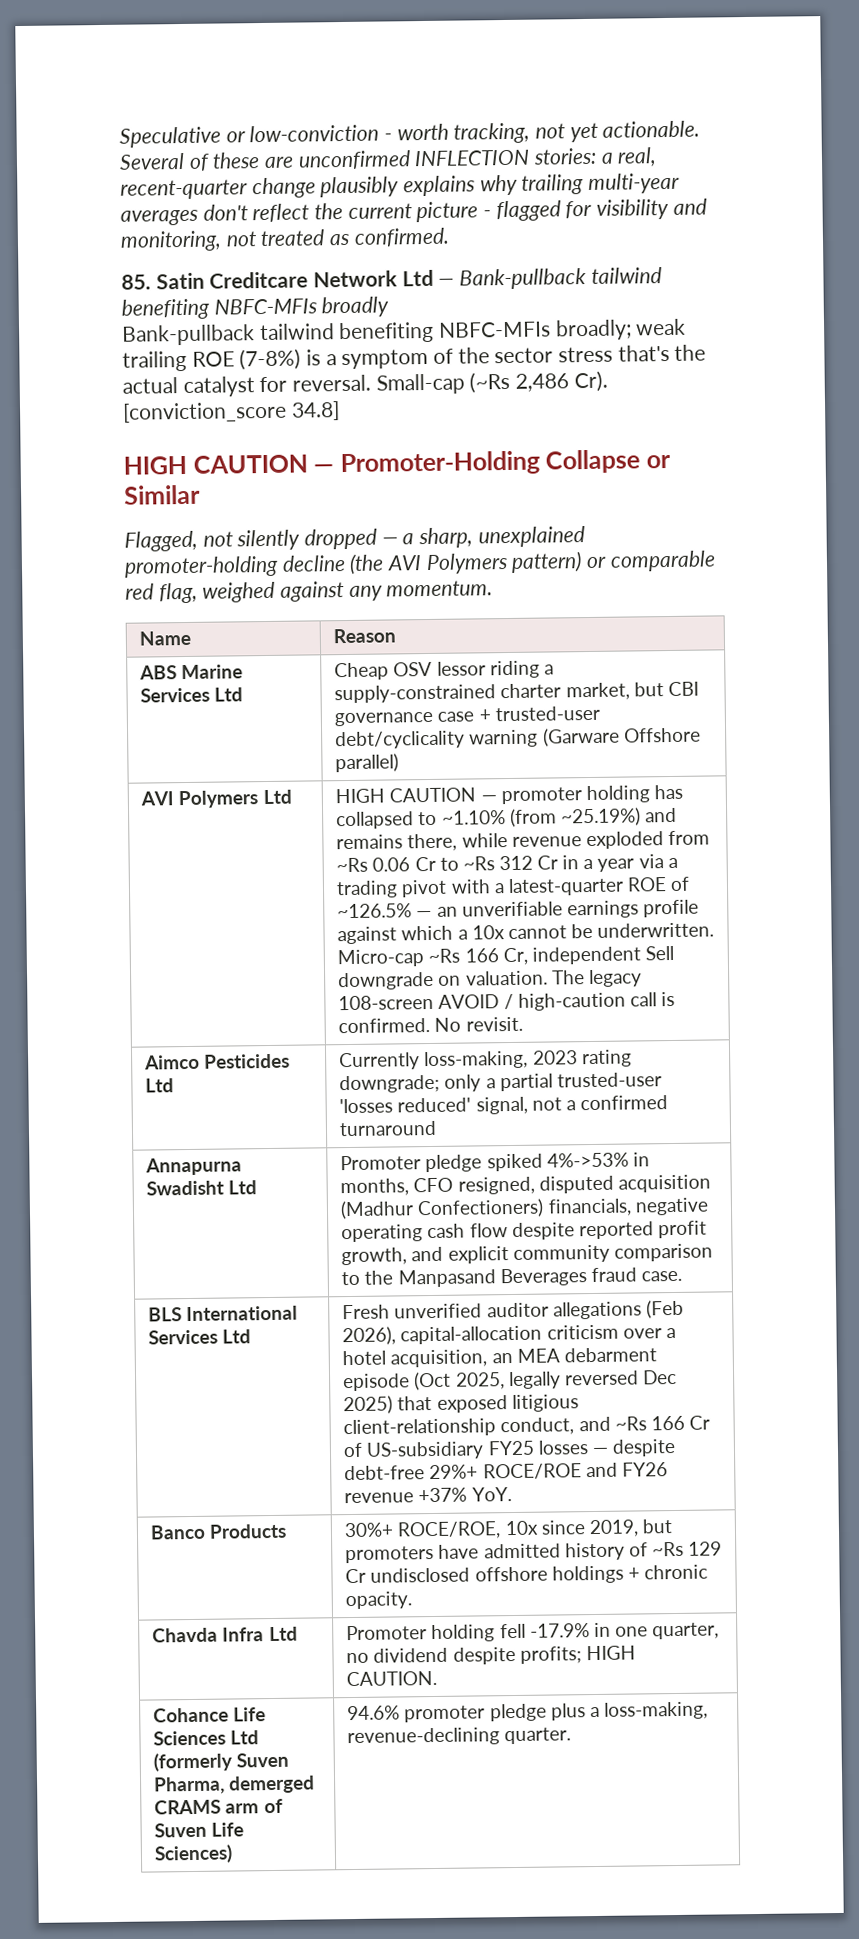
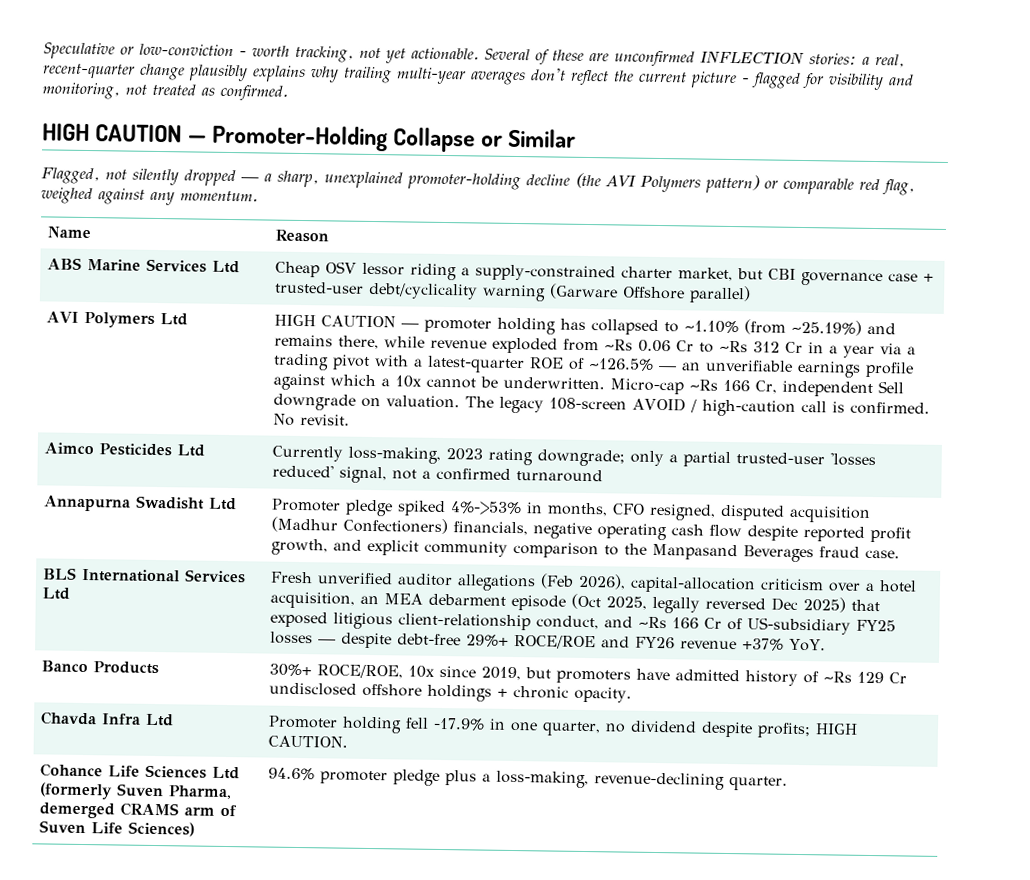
- 85. Satin Creditcare Network Ltd — Bank-pullback tailwind benefiting NBFC-MFIs broadly
- Bank-pullback tailwind benefiting NBFC-MFIs broadly; weak trailing ROE (7-8%) is a symptom of the sector stress that's the actual catalyst for reversal. Small-cap (~Rs 2,486 Cr). [conviction_score 34.8]

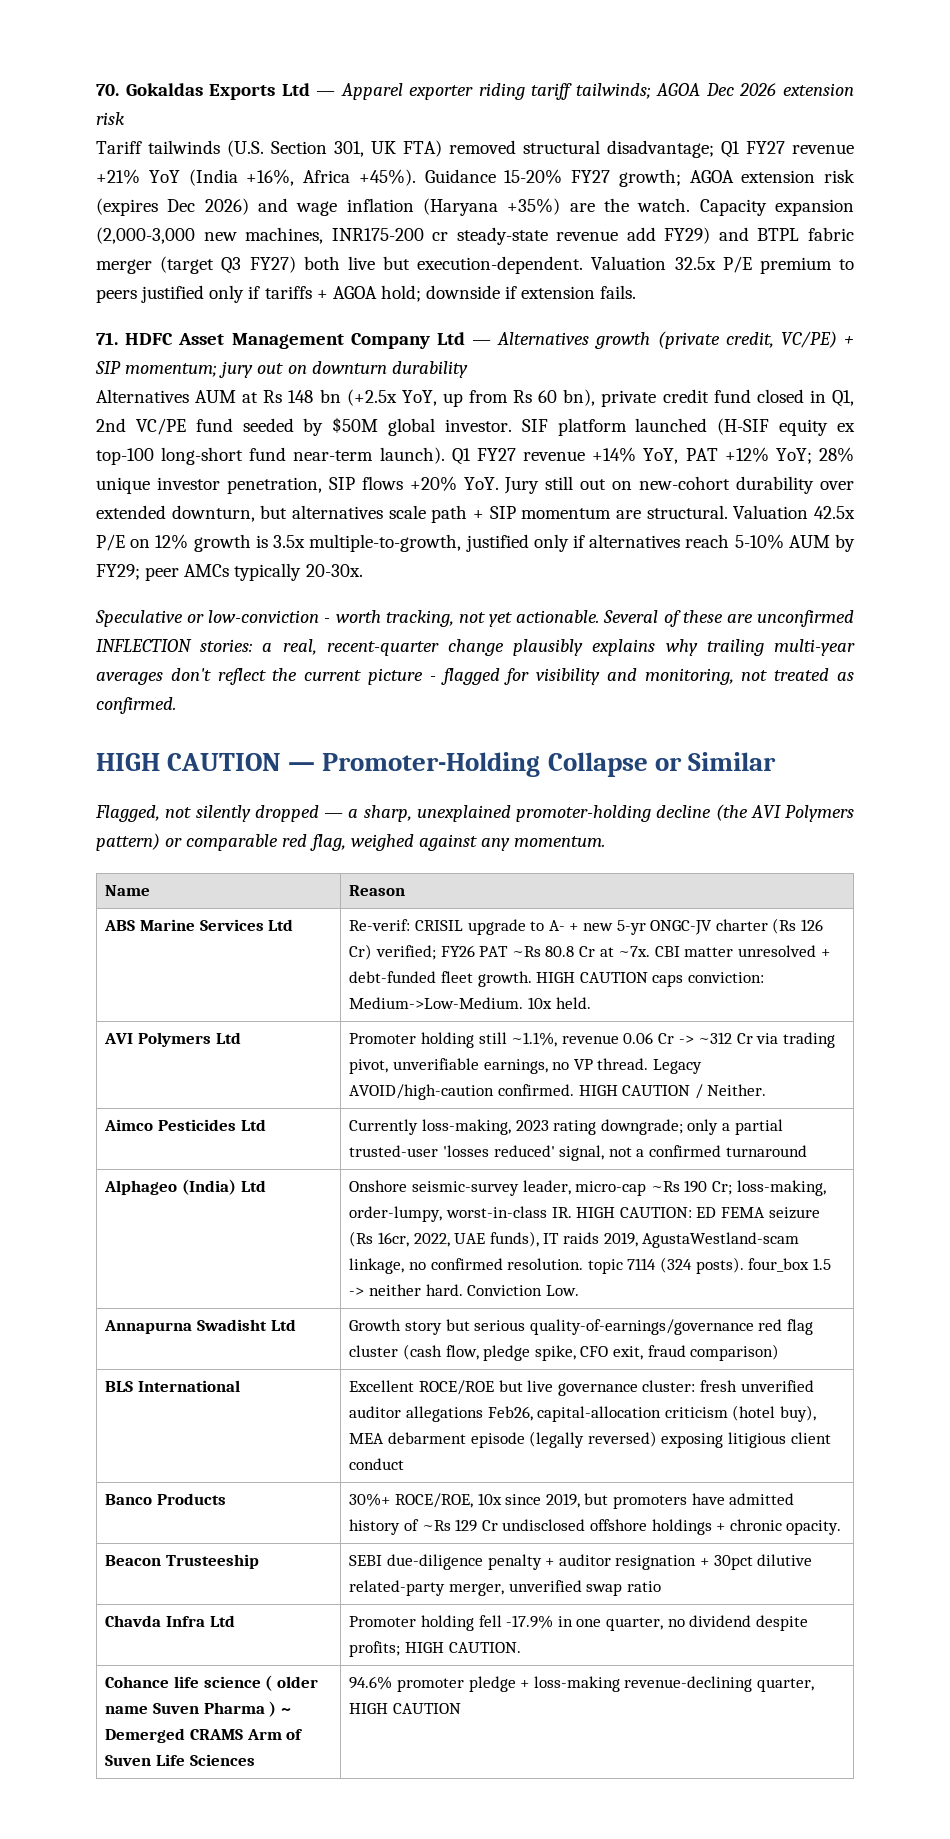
+ 70. Gokaldas Exports Ltd — Apparel exporter riding tariff tailwinds; AGOA Dec 2026 extension risk
+ Tariff tailwinds (U.S. Section 301, UK FTA) removed structural disadvantage; Q1 FY27 revenue +21% YoY (India +16%, Africa +45%). Guidance 15-20% FY27 growth; AGOA extension risk (expires Dec 2026) and wage inflation (Haryana +35%) are the watch. Capacity expansion (2,000-3,000 new machines, INR175-200 cr steady-state revenue add FY29) and BTPL fabric merger (target Q3 FY27) both live but execution-dependent. Valuation 32.5x P/E premium to peers justified only if tariffs + AGOA hold; downside if extension fails.
+ 71. HDFC Asset Management Company Ltd — Alternatives growth (private credit, VC/PE) + SIP momentum; jury out on downturn durability
+ Alternatives AUM at Rs 148 bn (+2.5x YoY, up from Rs 60 bn), private credit fund closed in Q1, 2nd VC/PE fund seeded by $50M global investor. SIF platform launched (H-SIF equity ex top-100 long-short fund near-term launch). Q1 FY27 revenue +14% YoY, PAT +12% YoY; 28% unique investor penetration, SIP flows +20% YoY. Jury still out on new-cohort durability over extended downturn, but alternatives scale path + SIP momentum are structural. Valuation 42.5x P/E on 12% growth is 3.5x multiple-to-growth, justified only if alternatives reach 5-10% AUM by FY29; peer AMCs typically 20-30x.
- ABS Marine Services Ltd | Cheap OSV lessor riding a supply-constrained charter market, but CBI governance case + trusted-user debt/cyclicality warning (Garware Offshore parallel)
- AVI Polymers Ltd | HIGH CAUTION — promoter holding has collapsed to ~1.10% (from ~25.19%) and remains there, while revenue exploded from ~Rs 0.06 Cr to ~Rs 312 Cr in a year via a trading pivot with a latest-quarter ROE of ~126.5% — an unverifiable earnings profile against which a 10x cannot be underwritten. Micro-cap ~Rs 166 Cr, independent Sell downgrade on valuation. The legacy 108-screen AVOID / high-caution call is confirmed. No revisit.
+ ABS Marine Services Ltd | Re-verif: CRISIL upgrade to A- + new 5-yr ONGC-JV charter (Rs 126 Cr) verified; FY26 PAT ~Rs 80.8 Cr at ~7x. CBI matter unresolved + debt-funded fleet growth. HIGH CAUTION caps conviction: Medium->Low-Medium. 10x held.
+ AVI Polymers Ltd | Promoter holding still ~1.1%, revenue 0.06 Cr -> ~312 Cr via trading pivot, unverifiable earnings, no VP thread. Legacy AVOID/high-caution confirmed. HIGH CAUTION / Neither.
- Annapurna Swadisht Ltd | Promoter pledge spiked 4%->53% in months, CFO resigned, disputed acquisition (Madhur Confectioners) financials, negative operating cash flow despite reported profit growth, and explicit community comparison to the Manpasand Beverages fraud case.
- BLS International Services Ltd | Fresh unverified auditor allegations (Feb 2026), capital-allocation criticism over a hotel acquisition, an MEA debarment episode (Oct 2025, legally reversed Dec 2025) that exposed litigious client-relationship conduct, and ~Rs 166 Cr of US-subsidiary FY25 losses — despite debt-free 29%+ ROCE/ROE and FY26 revenue +37% YoY.
+ Alphageo (India) Ltd | Onshore seismic-survey leader, micro-cap ~Rs 190 Cr; loss-making, order-lumpy, worst-in-class IR. HIGH CAUTION: ED FEMA seizure (Rs 16cr, 2022, UAE funds), IT raids 2019, AgustaWestland-scam linkage, no confirmed resolution. topic 7114 (324 posts). four_box 1.5 -> neither hard. Conviction Low.
+ Annapurna Swadisht Ltd | Growth story but serious quality-of-earnings/governance red flag cluster (cash flow, pledge spike, CFO exit, fraud comparison)
+ BLS International | Excellent ROCE/ROE but live governance cluster: fresh unverified auditor allegations Feb26, capital-allocation criticism (hotel buy), MEA debarment episode (legally reversed) exposing litigious client conduct
+ Beacon Trusteeship | SEBI due-diligence penalty + auditor resignation + 30pct dilutive related-party merger, unverified swap ratio
- Cohance Life Sciences Ltd (formerly Suven Pharma, demerged CRAMS arm of Suven Life Sciences) | 94.6% promoter pledge plus a loss-making, revenue-declining quarter.
+ Cohance life science ( older name Suven Pharma ) ~ Demerged CRAMS Arm of Suven Life Sciences | 94.6% promoter pledge + loss-making revenue-declining quarter, HIGH CAUTION

